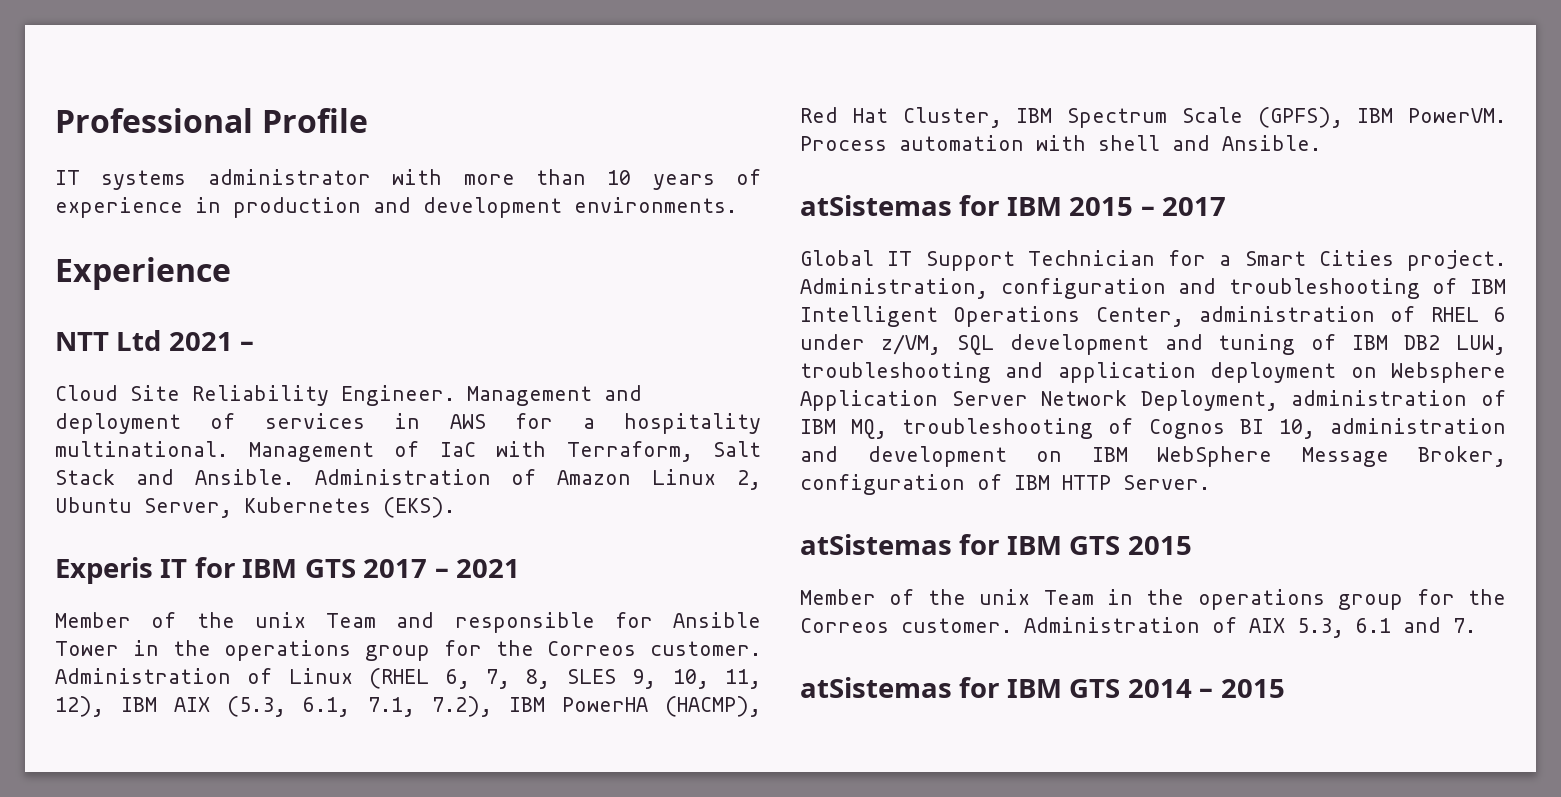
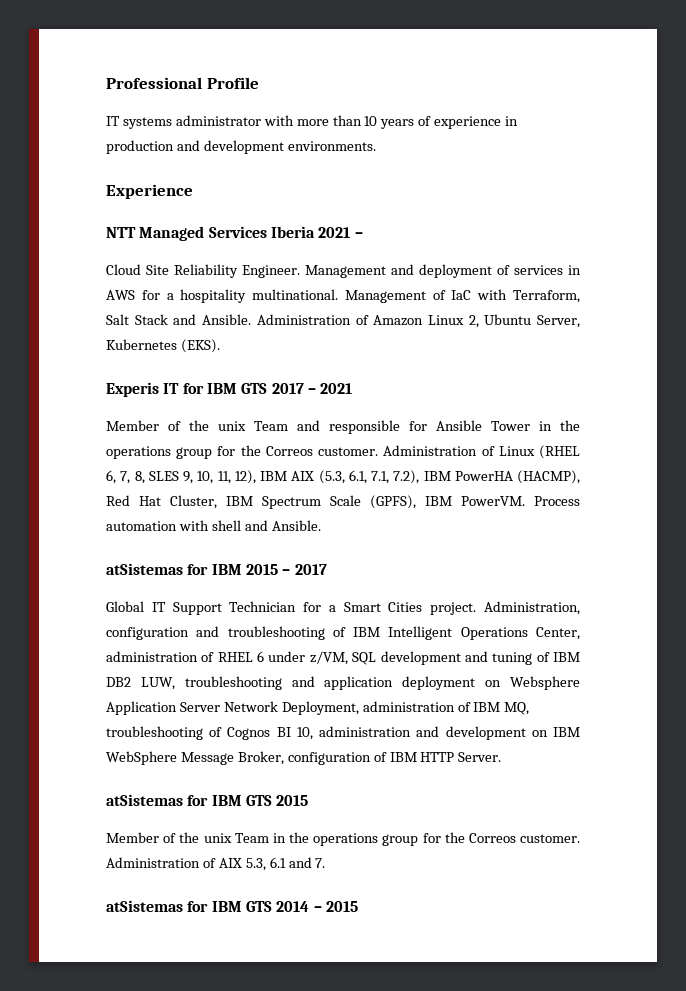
- NTT Ltd 2021 –
+ NTT Managed Services Iberia 2021 –

